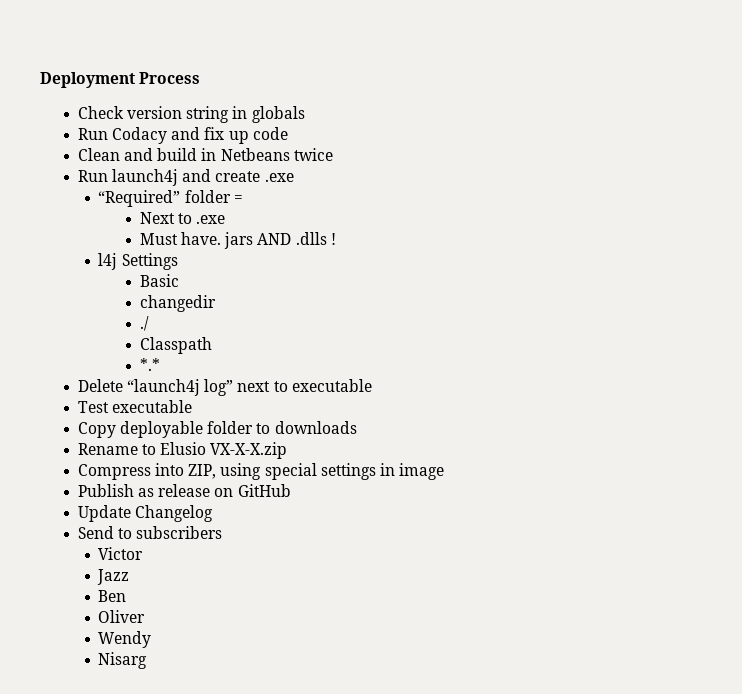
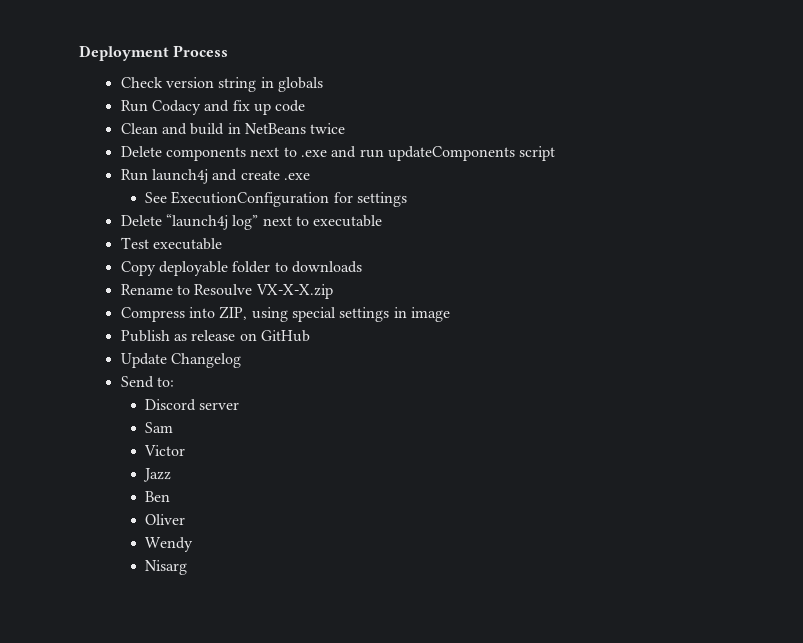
- Clean and build in Netbeans twice
+ Clean and build in NetBeans twice
+ Delete components next to .exe and run updateComponents script
- “Required” folder =
- Next to .exe
- Must have. jars AND .dlls !
- l4j Settings
- Basic
- changedir
- ./
- Classpath
- *.*
+ See ExecutionConfiguration for settings
- Rename to Elusio VX-X-X.zip
+ Rename to Resoulve VX-X-X.zip
- Send to subscribers
+ Send to:
+ Discord server
+ Sam

